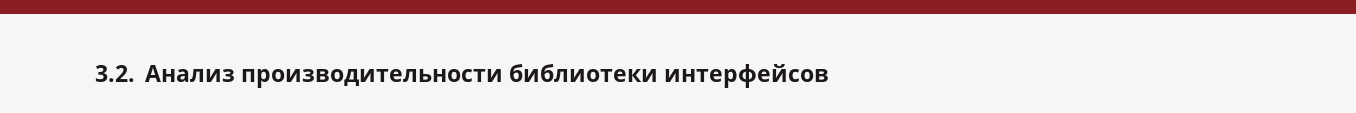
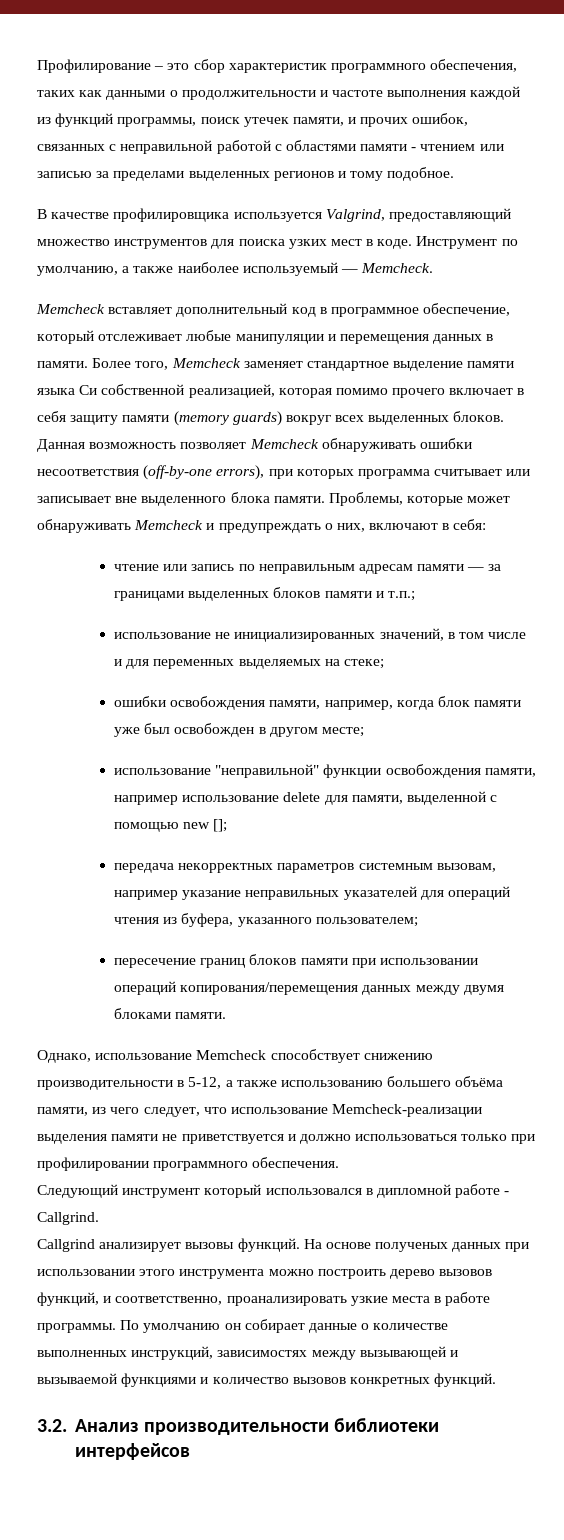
+ Профилирование – это сбор характеристик программного обеспечения, таких как данными о продолжительности и частоте выполнения каждой из функций программы, поиск утечек памяти, и прочих ошибок, связанных с неправильной работой с областями памяти - чтением или записью за пределами выделенных регионов и тому подобное.
+ В качестве профилировщика используется Valgrind, предоставляющий множество инструментов для поиска узких мест в коде. Инструмент по умолчанию, а также наиболее используемый — Memcheck.
+ Memcheck вставляет дополнительный код в программное обеспечение, который отслеживает любые манипуляции и перемещения данных в памяти. Более того, Memcheck заменяет стандартное выделение памяти языка Си собственной реализацией, которая помимо прочего включает в себя защиту памяти (memory guards) вокруг всех выделенных блоков. Данная возможность позволяет Memcheck обнаруживать ошибки несоответствия (off-by-one errors), при которых программа считывает или записывает вне выделенного блока памяти. Проблемы, которые может обнаруживать Memcheck и предупреждать о них, включают в себя:
+ чтение или запись по неправильным адресам памяти — за границами выделенных блоков памяти и т.п.;
+ использование не инициализированных значений, в том числе и для переменных выделяемых на стеке;
+ ошибки освобождения памяти, например, когда блок памяти уже был освобожден в другом месте;
+ использование "неправильной" функции освобождения памяти, например использование delete для памяти, выделенной с помощью new [];
+ передача некорректных параметров системным вызовам, например указание неправильных указателей для операций чтения из буфера, указанного пользователем;
+ пересечение границ блоков памяти при использовании операций копирования/перемещения данных между двумя блоками памяти.
+ Однако, использование Memcheck способствует снижению производительности в 5-12, а также использованию большего объёма памяти, из чего следует, что использование Memcheck-реализации выделения памяти не приветствуется и должно использоваться только при профилировании программного обеспечения.
+ Следующий инструмент который использовался в дипломной работе - Callgrind.
+ Callgrind анализирует вызовы функций. На основе полученых данных при использовании этого инструмента можно построить дерево вызовов функций, и соответственно, проанализировать узкие места в работе программы. По умолчанию он собирает данные о количестве выполненных инструкций, зависимостях между вызывающей и вызываемой функциями и количество вызовов конкретных функций.

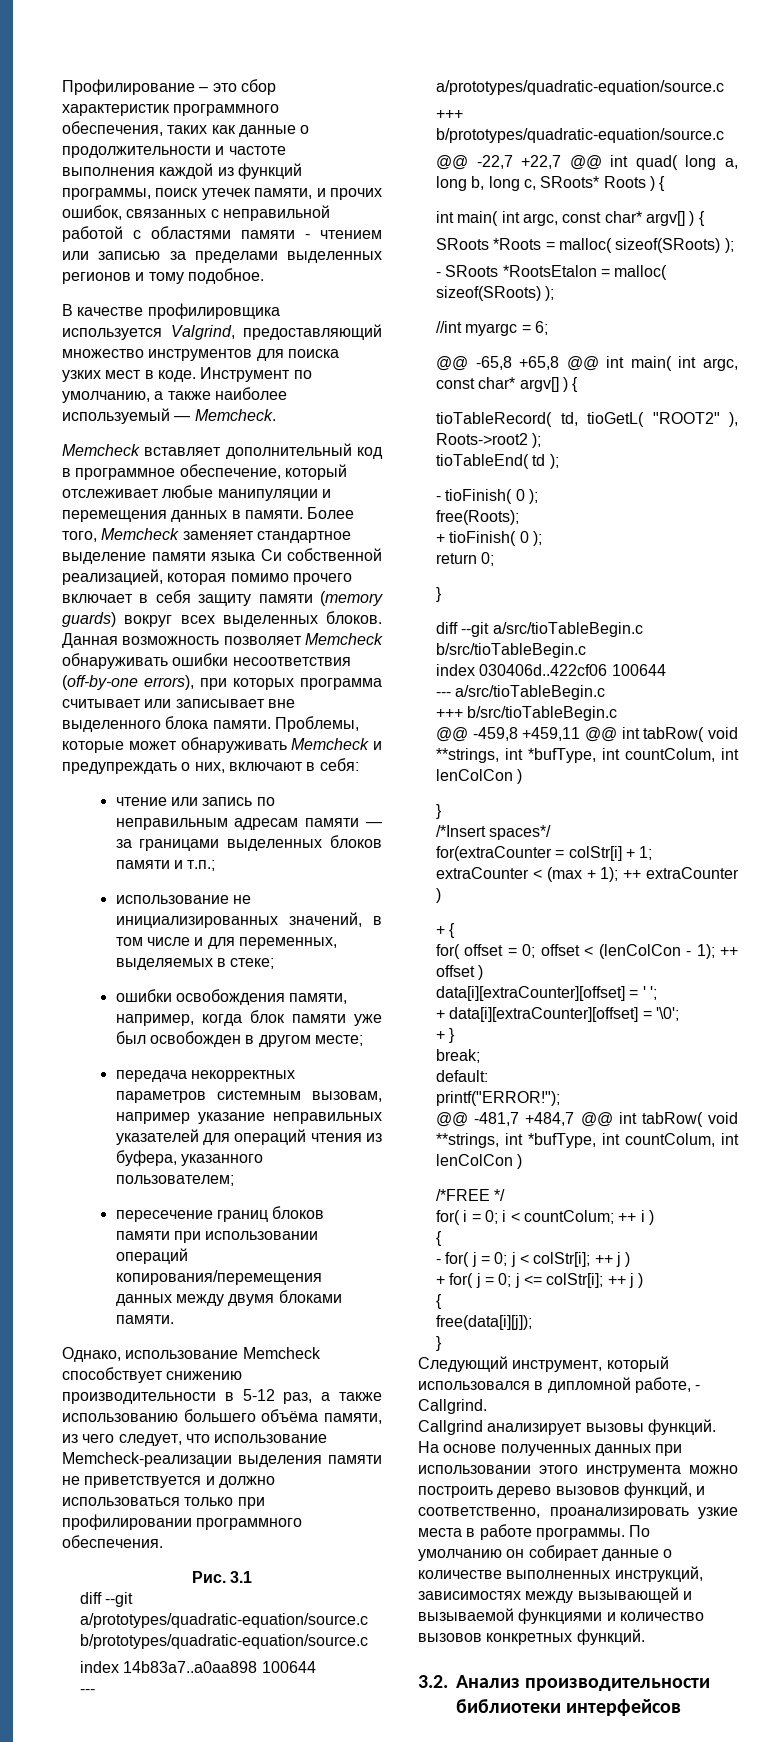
- Профилирование – это сбор характеристик программного обеспечения, таких как данными о продолжительности и частоте выполнения каждой из функций программы, поиск утечек памяти, и прочих ошибок, связанных с неправильной работой с областями памяти - чтением или записью за пределами выделенных регионов и тому подобное.
+ Профилирование – это сбор характеристик программного обеспечения, таких как данные о продолжительности и частоте выполнения каждой из функций программы, поиск утечек памяти, и прочих ошибок, связанных с неправильной работой с областями памяти - чтением или записью за пределами выделенных регионов и тому подобное.
- использование не инициализированных значений, в том числе и для переменных выделяемых на стеке;
+ использование не инициализированных значений, в том числе и для переменных, выделяемых в стеке;
- использование "неправильной" функции освобождения памяти, например использование delete для памяти, выделенной с помощью new [];
- Однако, использование Memcheck способствует снижению производительности в 5-12, а также использованию большего объёма памяти, из чего следует, что использование Memcheck-реализации выделения памяти не приветствуется и должно использоваться только при профилировании программного обеспечения.
+ Однако, использование Memcheck способствует снижению производительности в 5-12 раз, а также использованию большего объёма памяти, из чего следует, что использование Memcheck-реализации выделения памяти не приветствуется и должно использоваться только при профилировании программного обеспечения.
+ Рис. 3.1
+ diff --git a/prototypes/quadratic-equation/source.c b/prototypes/quadratic-equation/source.c
+ index 14b83a7..a0aa898 100644
+ --- a/prototypes/quadratic-equation/source.c
+ +++ b/prototypes/quadratic-equation/source.c
+ @@ -22,7 +22,7 @@ int quad( long a, long b, long c, SRoots* Roots ) {
+ int main( int argc, const char* argv[] ) {
+ SRoots *Roots = malloc( sizeof(SRoots) );
+ - SRoots *RootsEtalon = malloc( sizeof(SRoots) );
+ //int myargc = 6;
+ @@ -65,8 +65,8 @@ int main( int argc, const char* argv[] ) {
+ tioTableRecord( td, tioGetL( "ROOT2" ), Roots->root2 );
+ tioTableEnd( td );
+ - tioFinish( 0 );
+ free(Roots);
+ + tioFinish( 0 );
+ return 0;
+ }
+ diff --git a/src/tioTableBegin.c b/src/tioTableBegin.c
+ index 030406d..422cf06 100644
+ --- a/src/tioTableBegin.c
+ +++ b/src/tioTableBegin.c
+ @@ -459,8 +459,11 @@ int tabRow( void **strings, int *bufType, int countColum, int lenColCon )
+ }
+ /*Insert spaces*/
+ for(extraCounter = colStr[i] + 1; extraCounter < (max + 1); ++ extraCounter )
+ + {
+ for( offset = 0; offset < (lenColCon - 1); ++ offset )
+ data[i][extraCounter][offset] = ' ';
+ + data[i][extraCounter][offset] = '\0';
+ + }
+ break;
+ default:
+ printf("ERROR!");
+ @@ -481,7 +484,7 @@ int tabRow( void **strings, int *bufType, int countColum, int lenColCon )
+ /*FREE */
+ for( i = 0; i < countColum; ++ i )
+ {
+ - for( j = 0; j < colStr[i]; ++ j )
+ + for( j = 0; j <= colStr[i]; ++ j )
+ {
+ free(data[i][j]);
+ }
- Следующий инструмент который использовался в дипломной работе - Callgrind.
+ Следующий инструмент, который использовался в дипломной работе, - Callgrind.
- На основе полученых данных при использовании этого инструмента можно построить дерево вызовов функций, и соответственно, проанализировать узкие места в работе программы.
+ На основе полученных данных при использовании этого инструмента можно построить дерево вызовов функций, и соответственно, проанализировать узкие места в работе программы.

